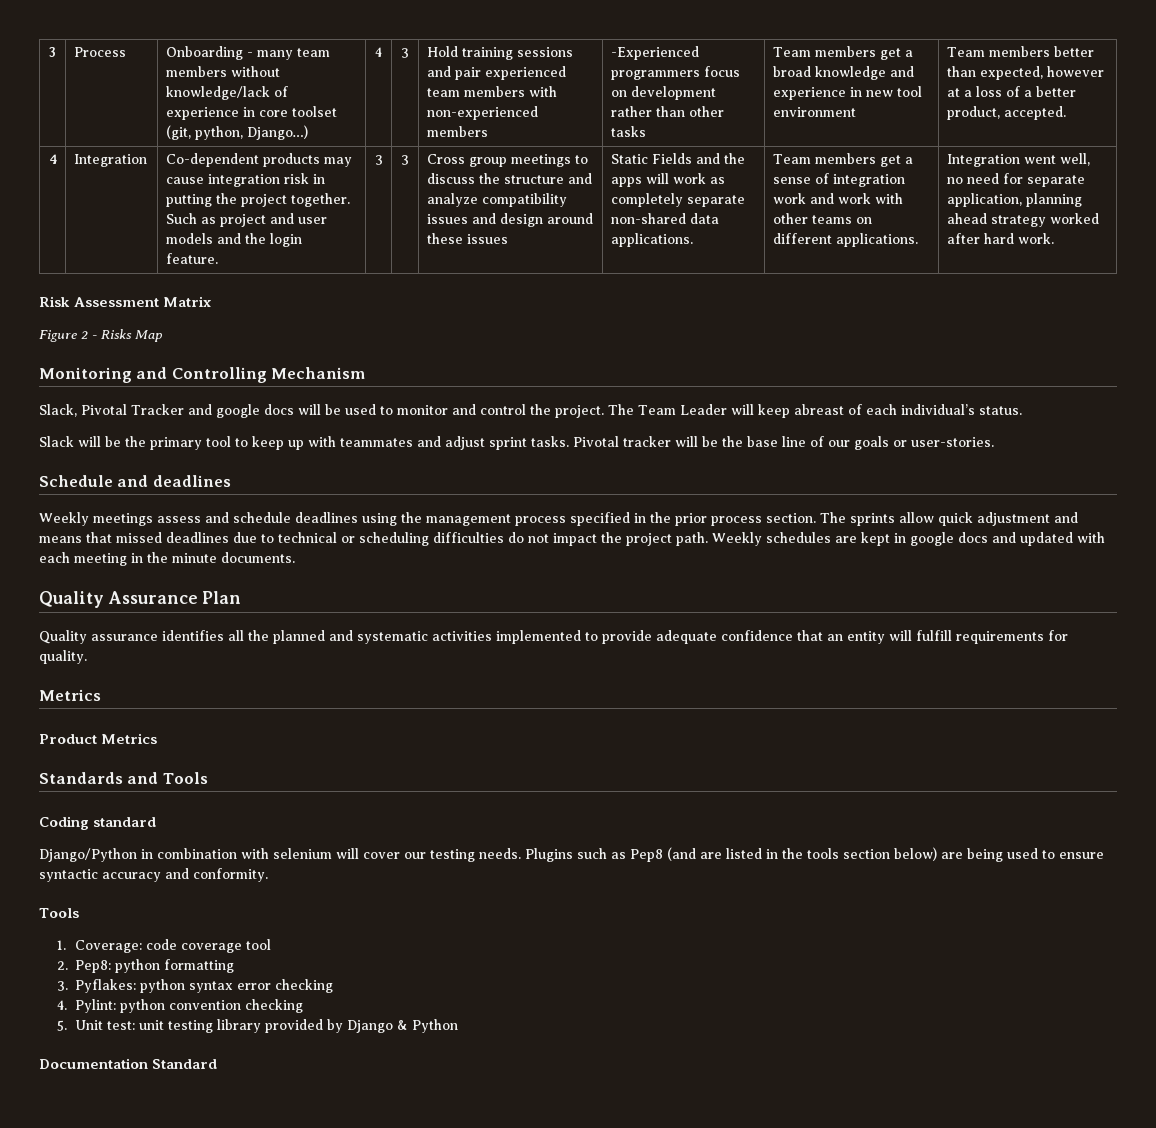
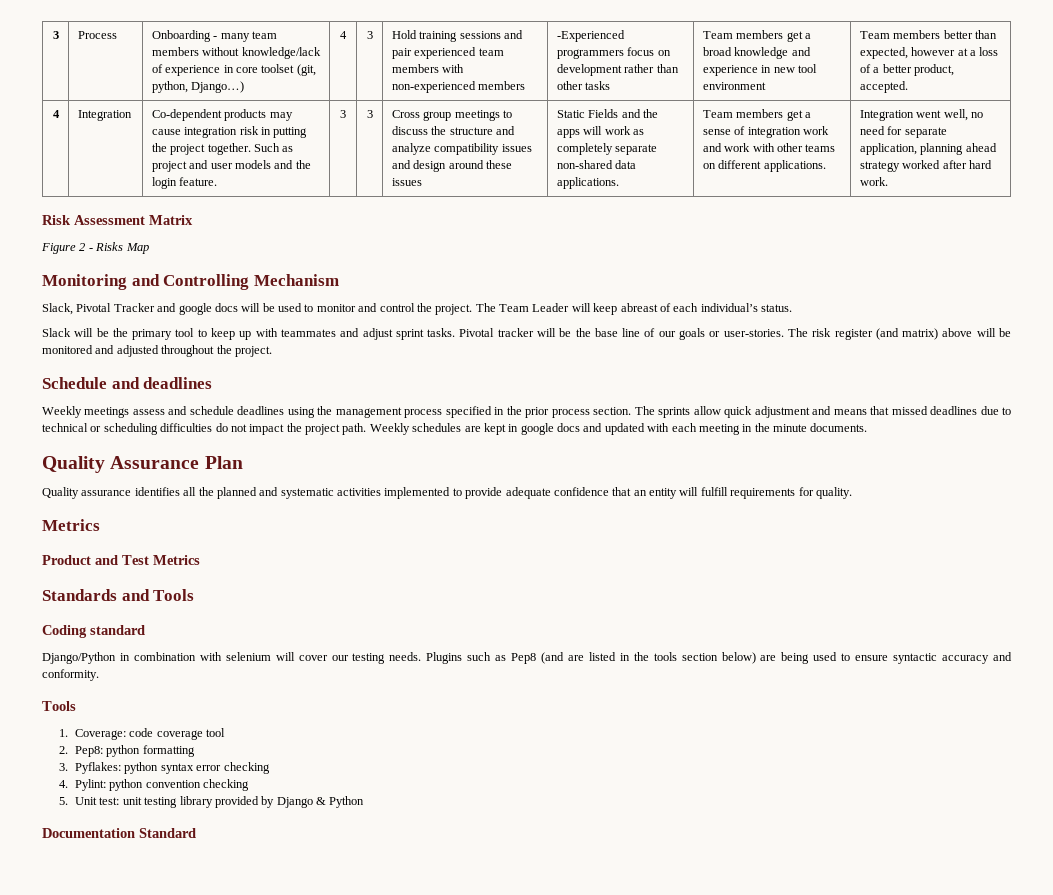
+ The risk register (and matrix) above will be monitored and adjusted throughout the project.
- Product Metrics
+ Product and Test Metrics

